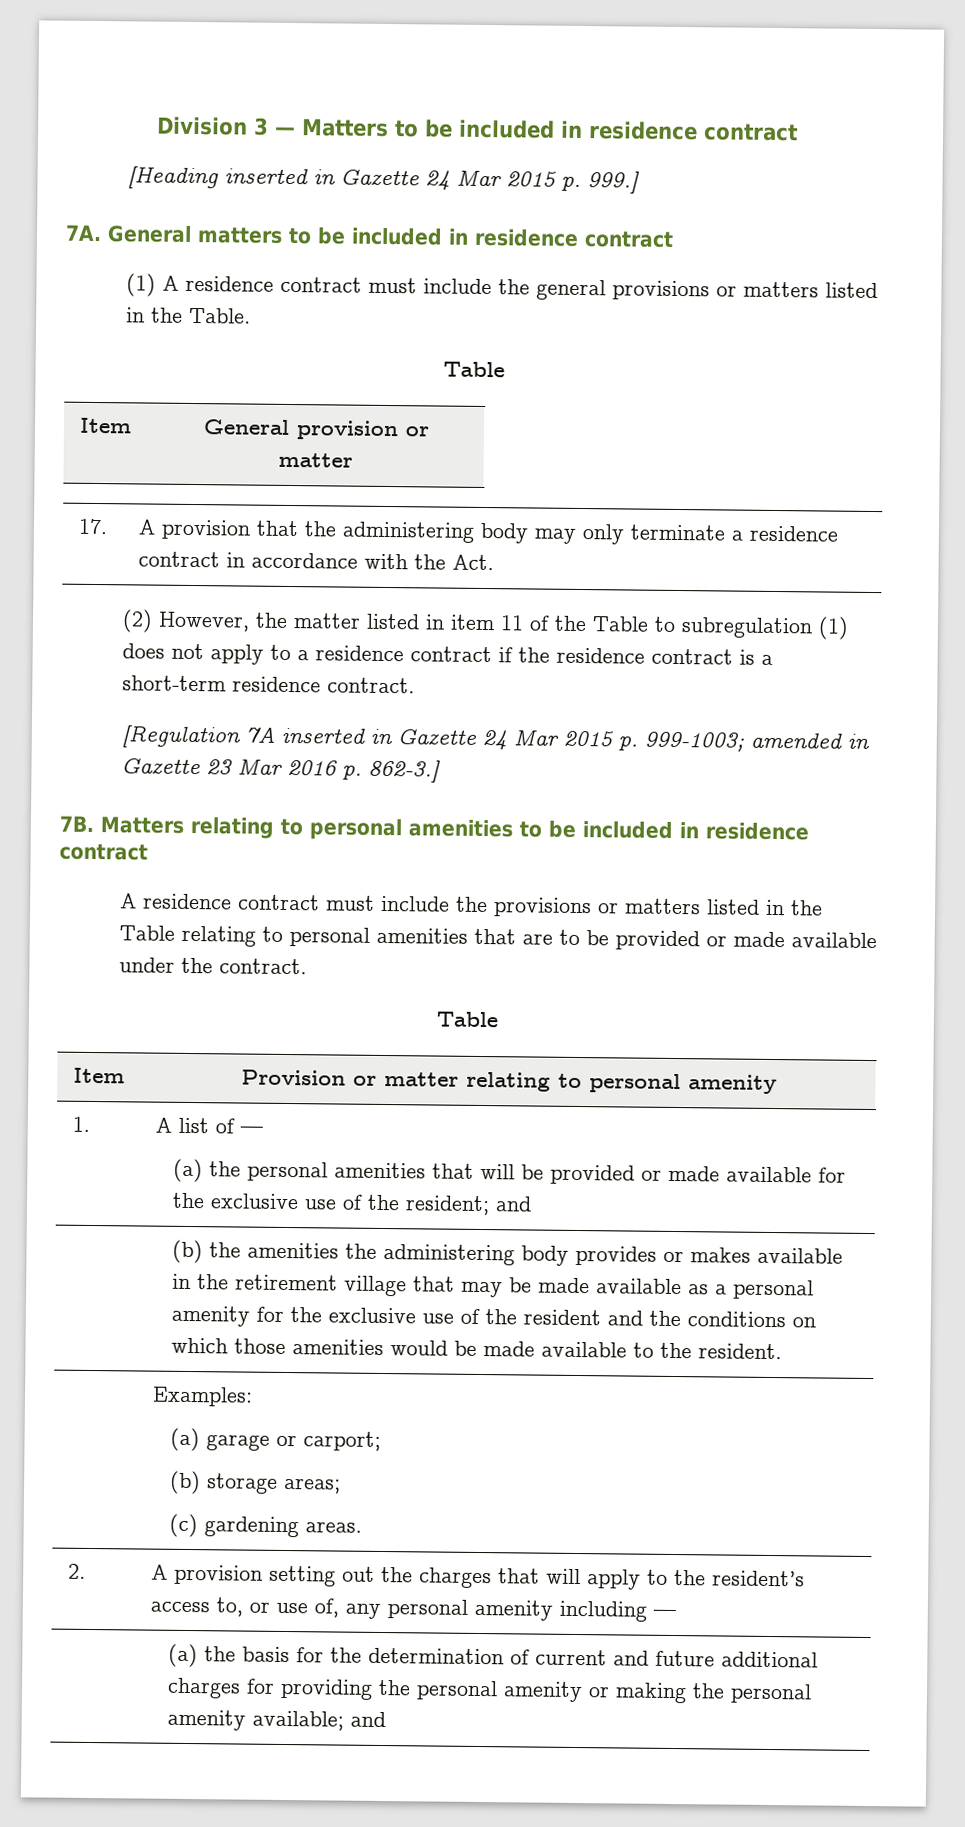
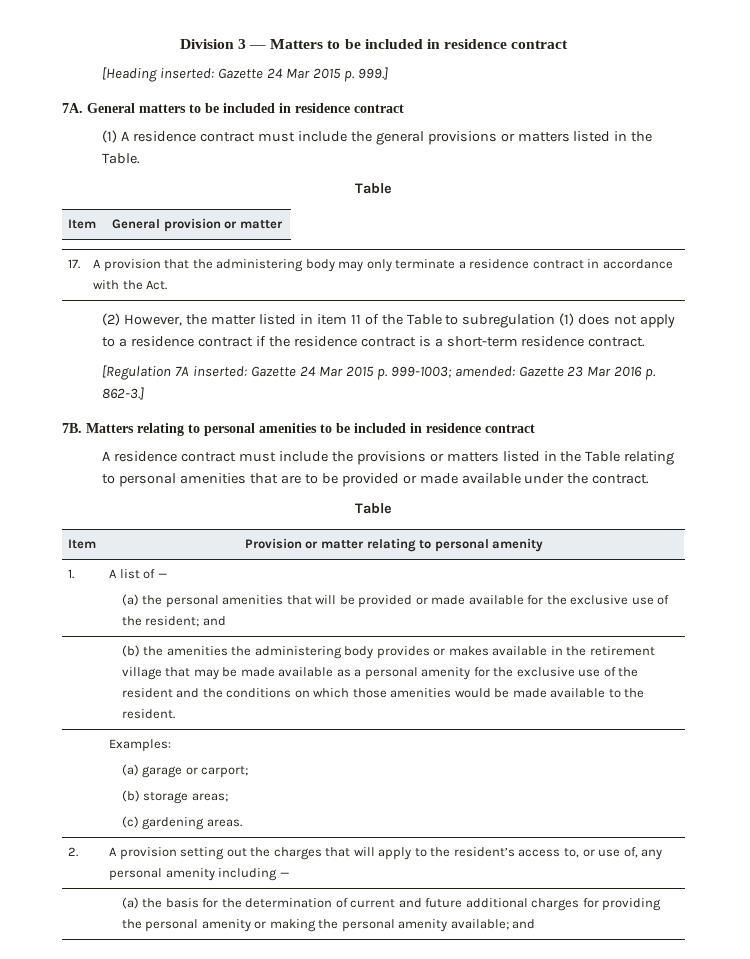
- [Heading inserted in Gazette 24 Mar 2015 p. 999.]
+ [Heading inserted: Gazette 24 Mar 2015 p. 999.]
- [Regulation 7A inserted in Gazette 24 Mar 2015 p. 999-1003; amended in Gazette 23 Mar 2016 p. 862-3.]
+ [Regulation 7A inserted: Gazette 24 Mar 2015 p. 999-1003; amended: Gazette 23 Mar 2016 p. 862-3.]

